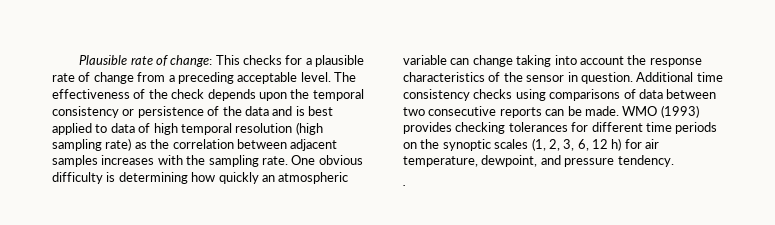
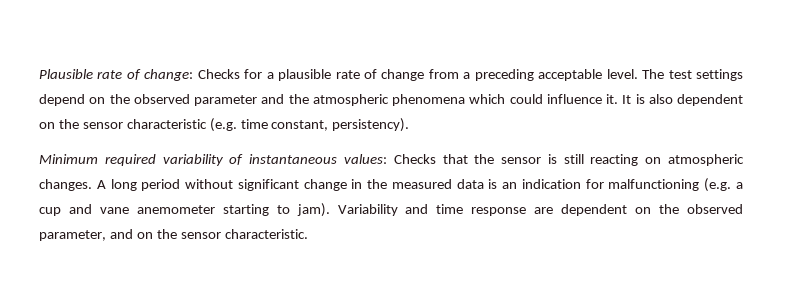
- Plausible rate of change: This checks for a plausible rate of change from a preceding acceptable level.
+ Plausible rate of change: Checks for a plausible rate of change from a preceding acceptable level.
- The effectiveness of the check depends upon the temporal consistency or persistence of the data and is best applied to data of high temporal resolution (high sampling rate) as the correlation between adjacent samples increases with the sampling rate. One obvious difficulty is determining how quickly an atmospheric variable can change taking into account the response characteristics of the sensor in question. Additional time consistency checks using comparisons of data between two consecutive reports can be made. WMO (1993) provides checking tolerances for different time periods on the synoptic scales (1, 2, 3, 6, 12 h) for air temperature, dewpoint, and pressure tendency.
- .
+ The test settings depend on the observed parameter and the atmospheric phenomena which could influence it. It is also dependent on the sensor characteristic (e.g. time constant, persistency).
+ Minimum required variability of instantaneous values: Checks that the sensor is still reacting on atmospheric changes. A long period without significant change in the measured data is an indication for malfunctioning (e.g. a cup and vane anemometer starting to jam). Variability and time response are dependent on the observed parameter, and on the sensor characteristic.

